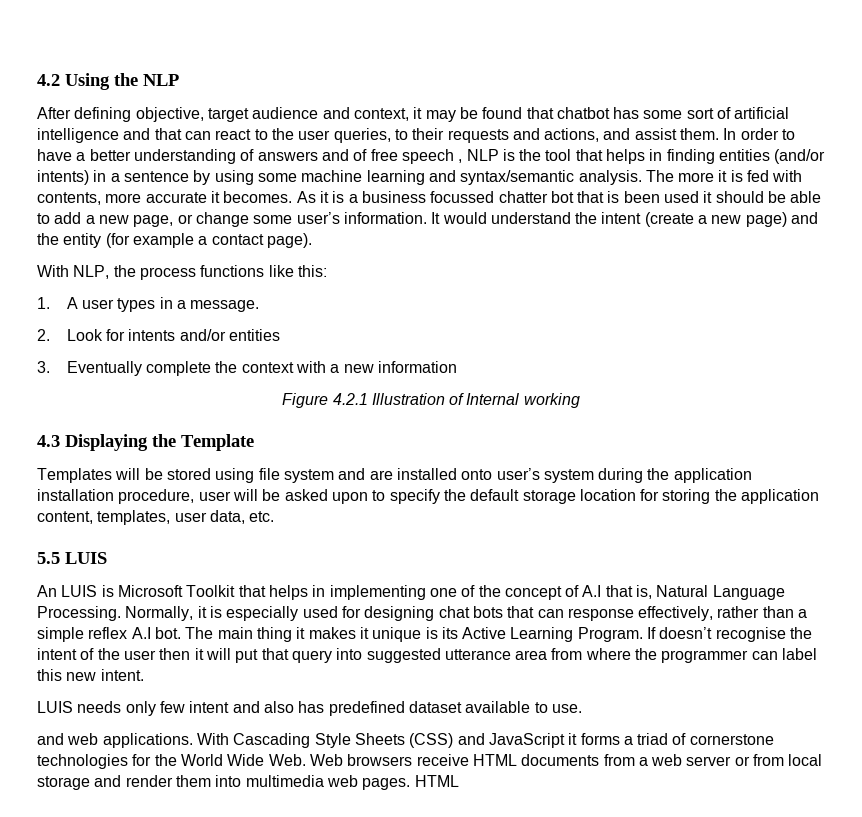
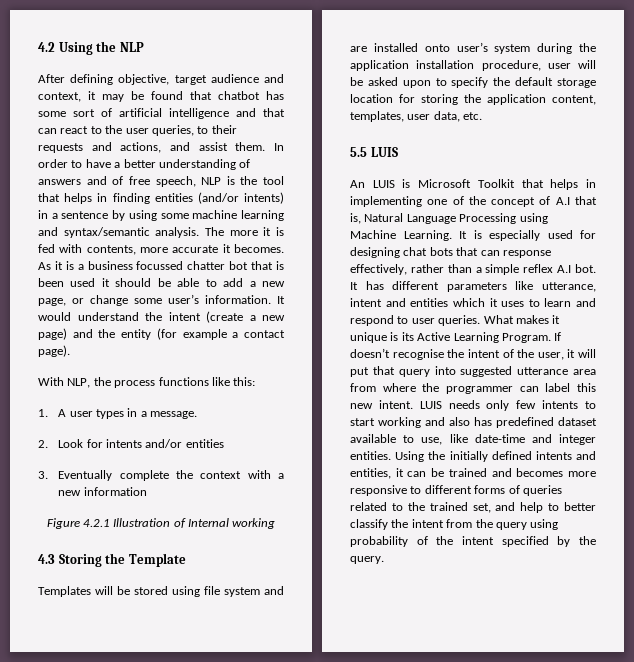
- In order to have a better understanding of answers and of free speech , NLP is the tool that helps in finding entities (and/or intents) in a sentence by using some machine learning and syntax/semantic analysis.
+ In order to have a better understanding of answers and of free speech, NLP is the tool that helps in finding entities (and/or intents) in a sentence by using some machine learning and syntax/semantic analysis.
- 4.3 Displaying the Template
+ 4.3 Storing the Template
- An LUIS is Microsoft Toolkit that helps in implementing one of the concept of A.I that is, Natural Language Processing. Normally, it is especially used for designing chat bots that can response effectively, rather than a simple reflex A.I bot.
+ An LUIS is Microsoft Toolkit that helps in implementing one of the concept of A.I that is, Natural Language Processing using Machine Learning. It is especially used for designing chat bots that can response effectively, rather than a simple reflex A.I bot.
- The main thing it makes it unique is its Active Learning Program.
+ It has different parameters like utterance, intent and entities which it uses to learn and respond to user queries. What makes it unique is its Active Learning Program.
- If doesn’t recognise the intent of the user then it will put that query into suggested utterance area from where the programmer can label this new intent.
- LUIS needs only few intent and also has predefined dataset available to use.
- and web applications. With Cascading Style Sheets (CSS) and JavaScript it forms a triad of cornerstone technologies for the World Wide Web. Web browsers receive HTML documents from a web server or from local storage and render them into multimedia web pages. HTML
+ If doesn’t recognise the intent of the user, it will put that query into suggested utterance area from where the programmer can label this new intent. LUIS needs only few intents to start working and also has predefined dataset available to use, like date-time and integer entities. Using the initially defined intents and entities, it can be trained and becomes more responsive to different forms of queries related to the trained set, and help to better classify the intent from the query using probability of the intent specified by the query.

